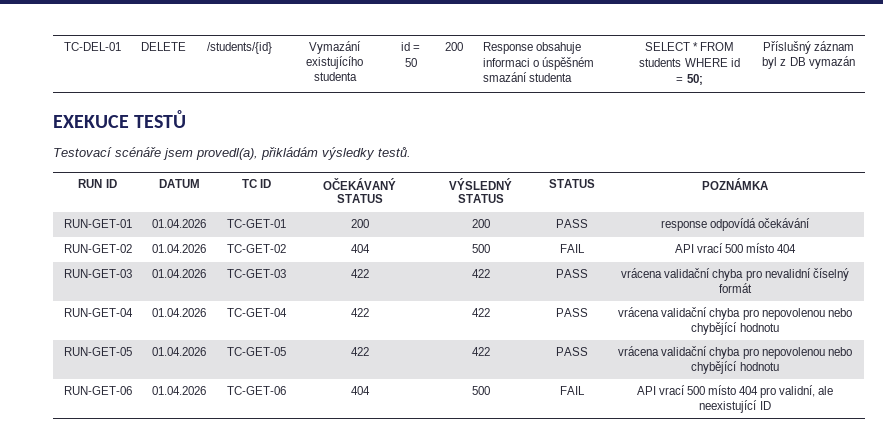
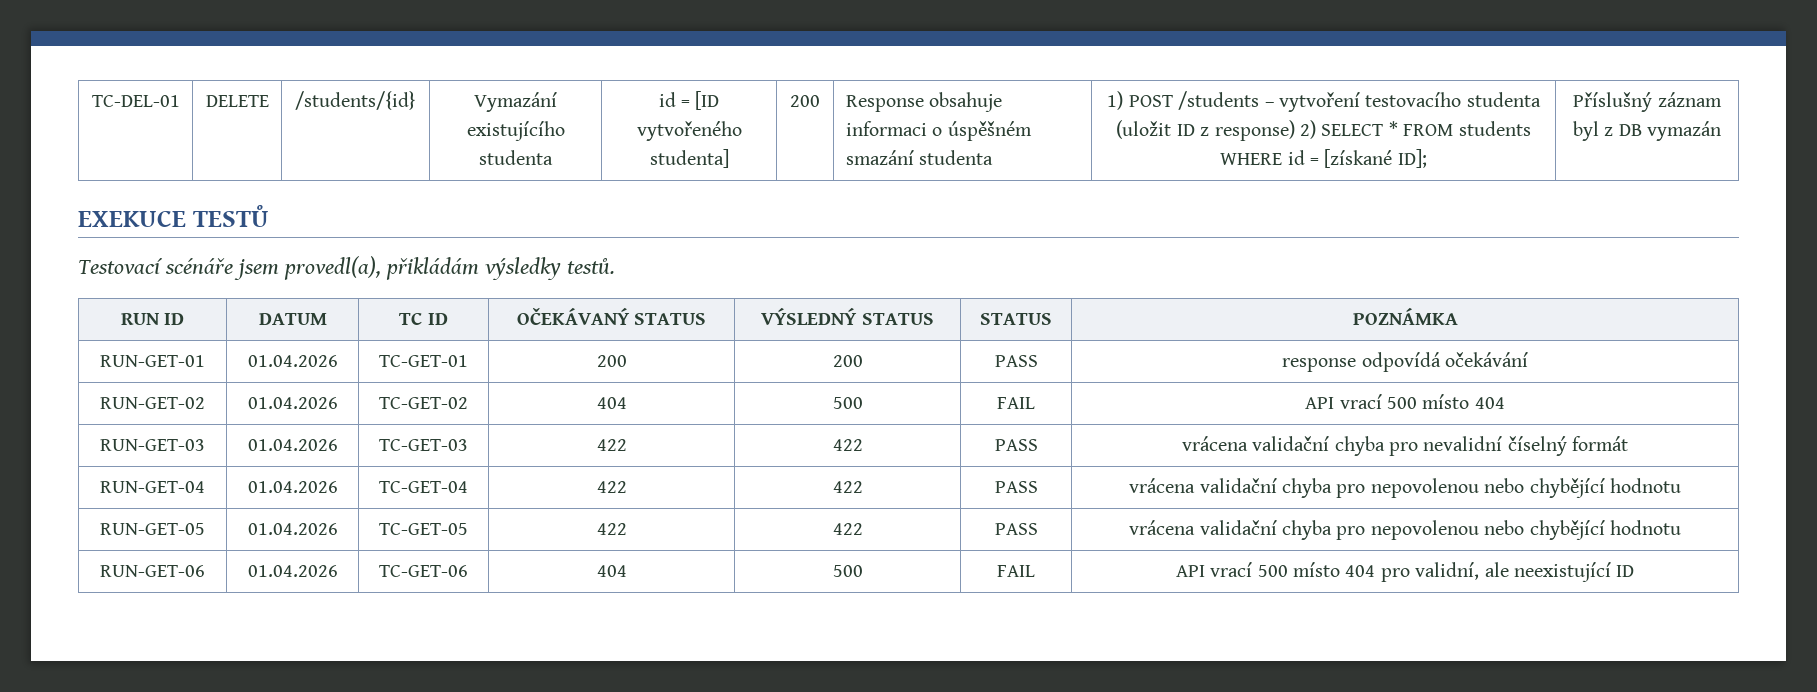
- id = 50
+ id = [ID vytvořeného studenta]
- SELECT * FROM students WHERE id = 50;
+ 1) POST /students – vytvoření testovacího studenta (uložit ID z response) 2) SELECT * FROM students WHERE id = [získané ID];

